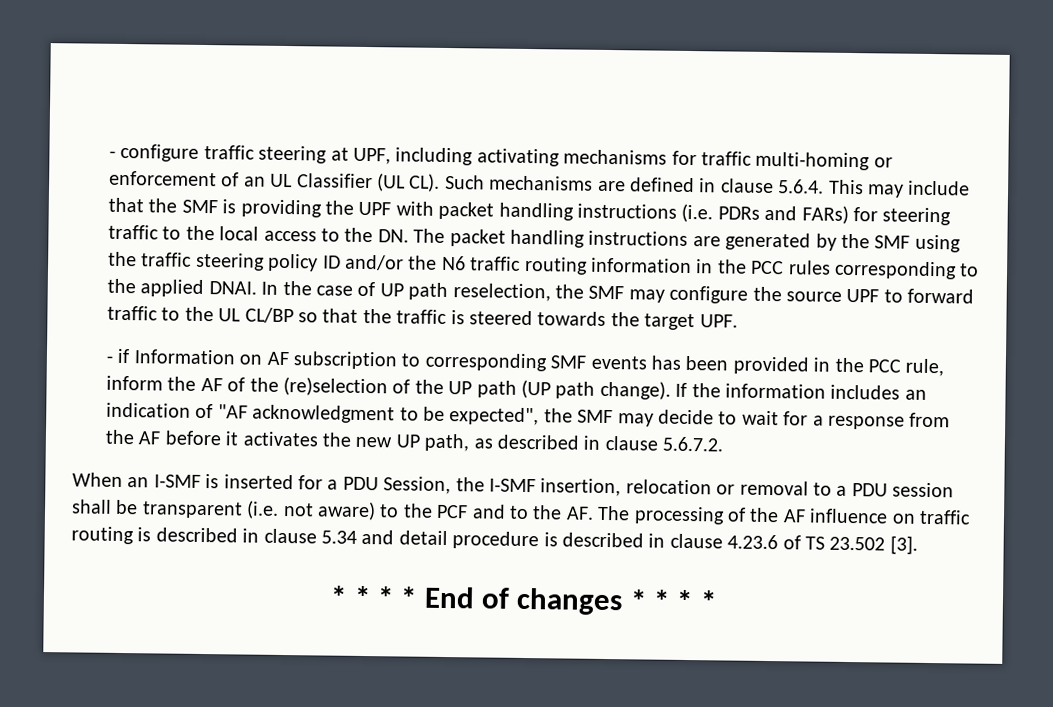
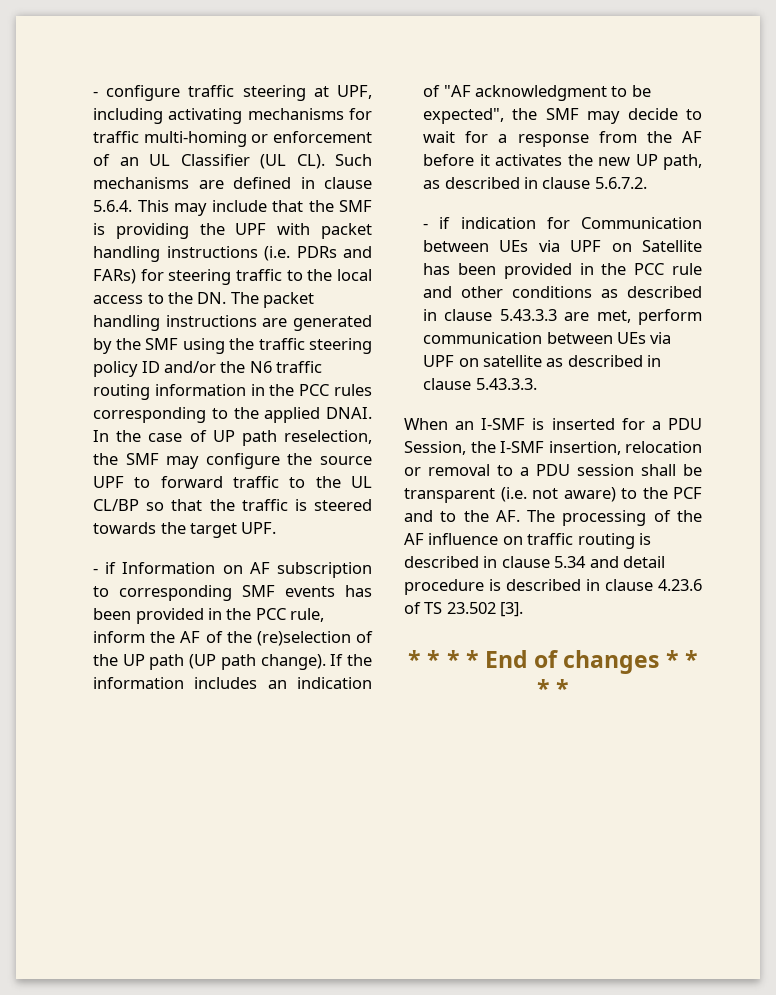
+ - if indication for Communication between UEs via UPF on Satellite has been provided in the PCC rule and other conditions as described in clause 5.43.3.3 are met, perform communication between UEs via UPF on satellite as described in clause 5.43.3.3.

